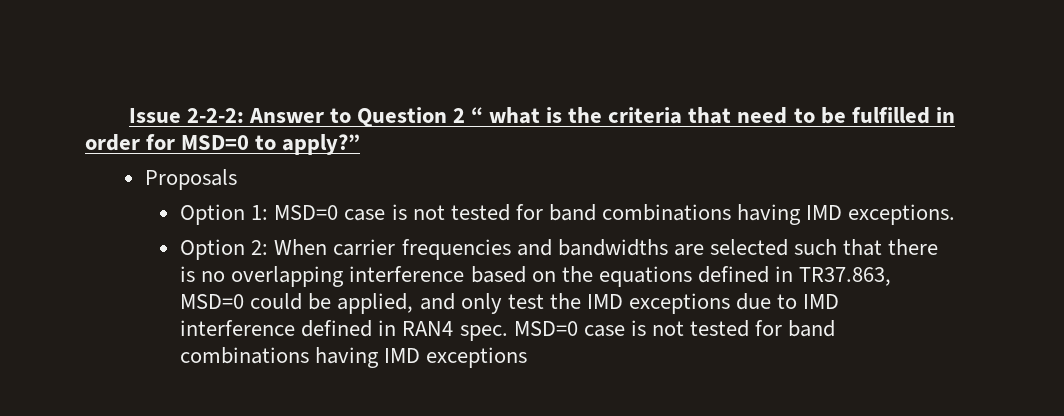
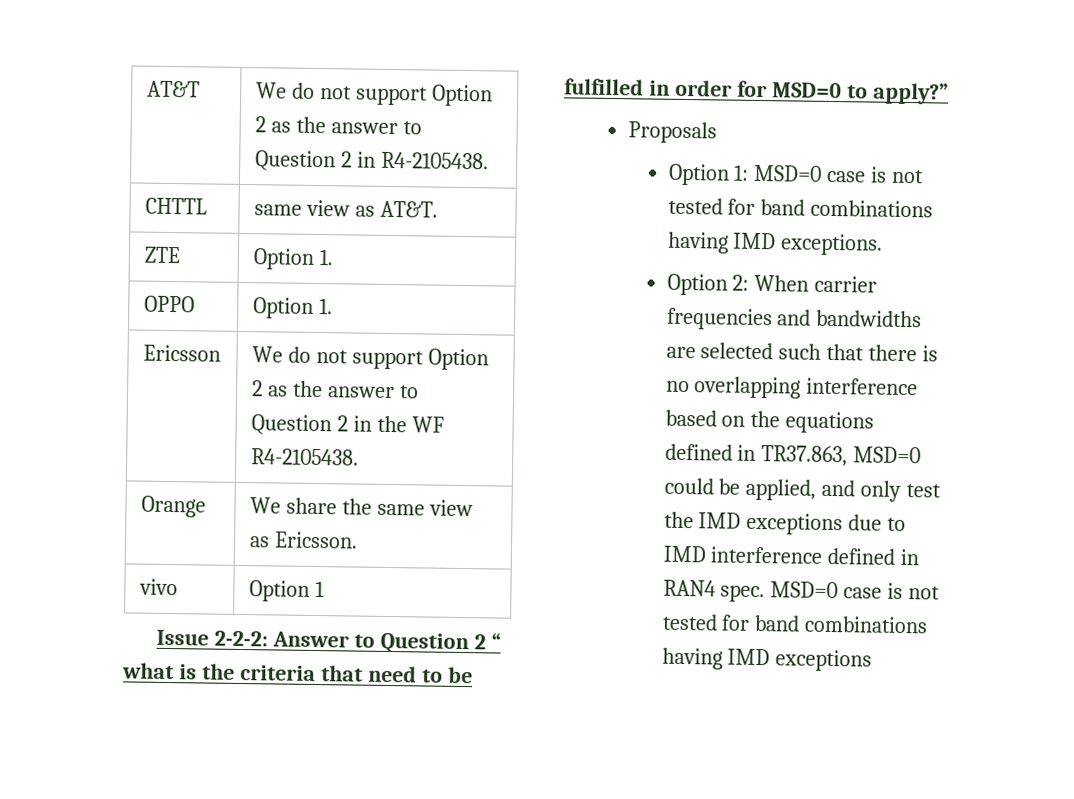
+ AT&T | We do not support Option 2 as the answer to Question 2 in R4-2105438.
+ CHTTL | same view as AT&T.
+ ZTE | Option 1.
+ OPPO | Option 1.
+ Ericsson | We do not support Option 2 as the answer to Question 2 in the WF R4-2105438.
+ Orange | We share the same view as Ericsson.
+ vivo | Option 1

